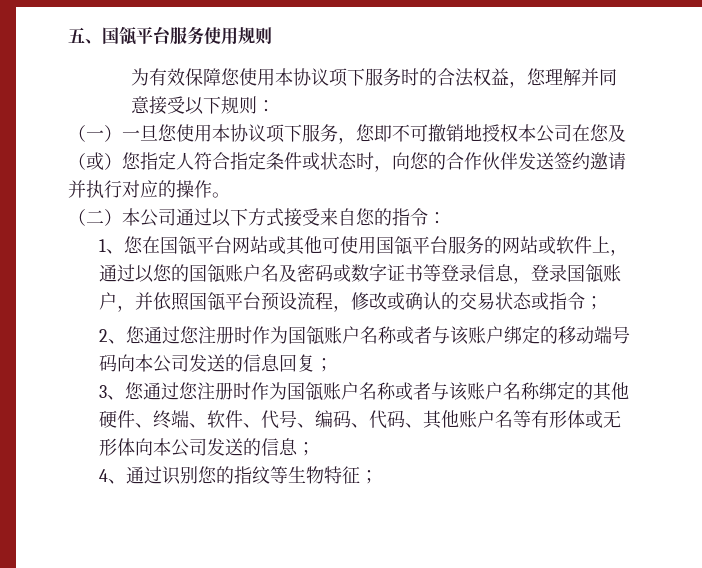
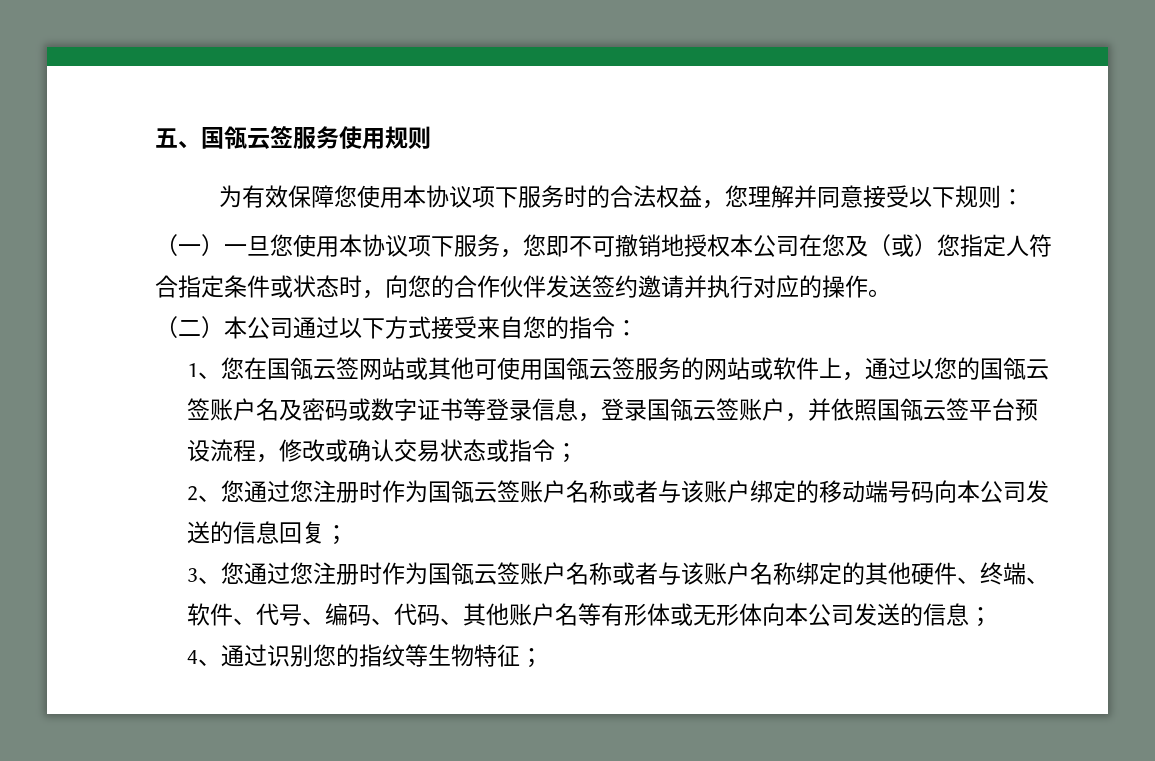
- 五、国瓴平台服务使用规则
+ 五、国瓴云签服务使用规则
- 1、您在国瓴平台网站或其他可使用国瓴平台服务的网站或软件上，通过以您的国瓴账户名及密码或数字证书等登录信息，登录国瓴账户，并依照国瓴平台预设流程，修改或确认的交易状态或指令；
+ 1、您在国瓴云签网站或其他可使用国瓴云签服务的网站或软件上，通过以您的国瓴云签账户名及密码或数字证书等登录信息，登录国瓴云签账户，并依照国瓴云签平台预设流程，修改或确认交易状态或指令；
- 2、您通过您注册时作为国瓴账户名称或者与该账户绑定的移动端号码向本公司发送的信息回复；
+ 2、您通过您注册时作为国瓴云签账户名称或者与该账户绑定的移动端号码向本公司发送的信息回复；
- 3、您通过您注册时作为国瓴账户名称或者与该账户名称绑定的其他硬件、终端、软件、代号、编码、代码、其他账户名等有形体或无形体向本公司发送的信息；
+ 3、您通过您注册时作为国瓴云签账户名称或者与该账户名称绑定的其他硬件、终端、软件、代号、编码、代码、其他账户名等有形体或无形体向本公司发送的信息；

